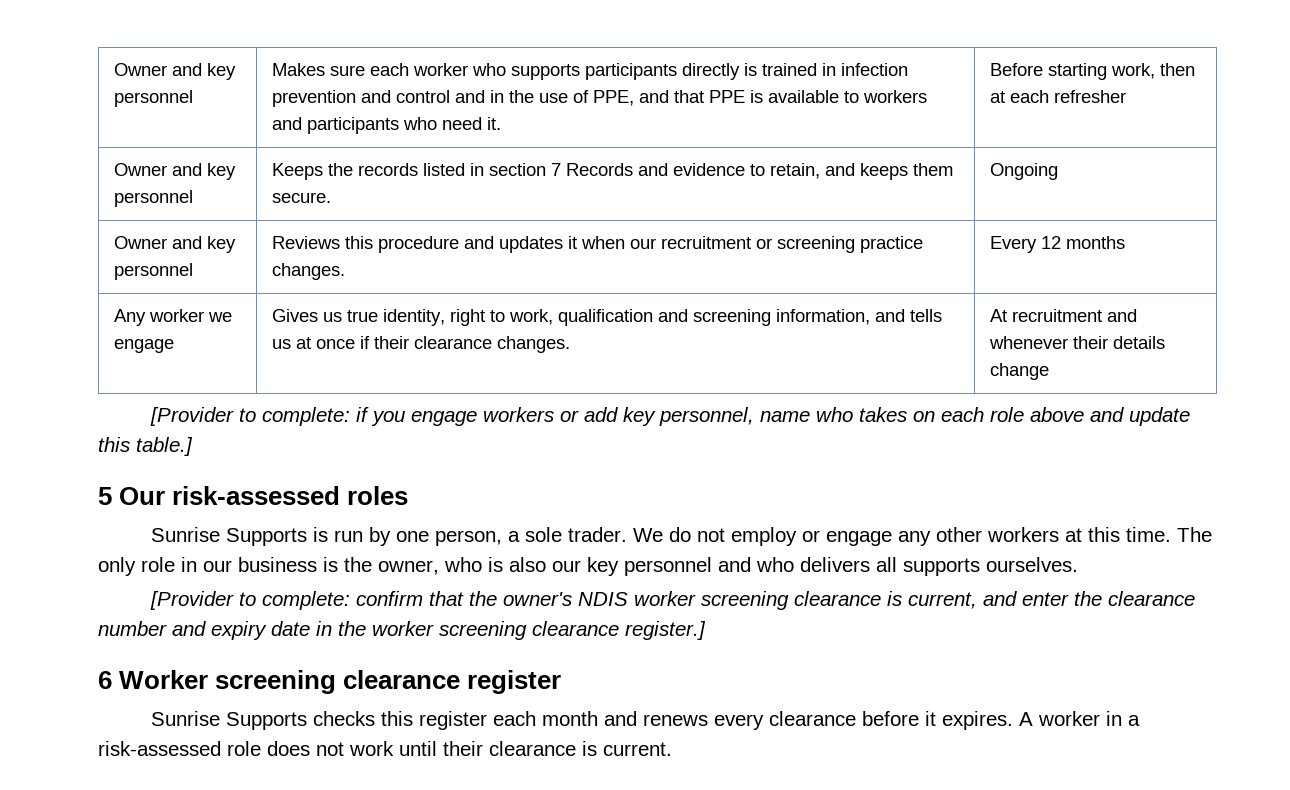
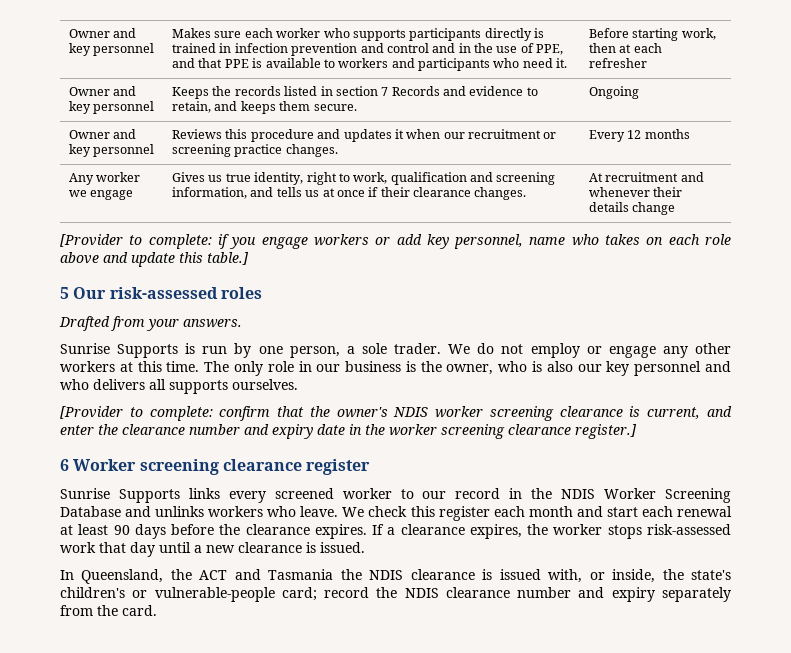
+ Drafted from your answers.
- Sunrise Supports checks this register each month and renews every clearance before it expires. A worker in a risk-assessed role does not work until their clearance is current.
+ Sunrise Supports links every screened worker to our record in the NDIS Worker Screening Database and unlinks workers who leave. We check this register each month and start each renewal at least 90 days before the clearance expires. If a clearance expires, the worker stops risk-assessed work that day until a new clearance is issued.
+ In Queensland, the ACT and Tasmania the NDIS clearance is issued with, or inside, the state's children's or vulnerable-people card; record the NDIS clearance number and expiry separately from the card.

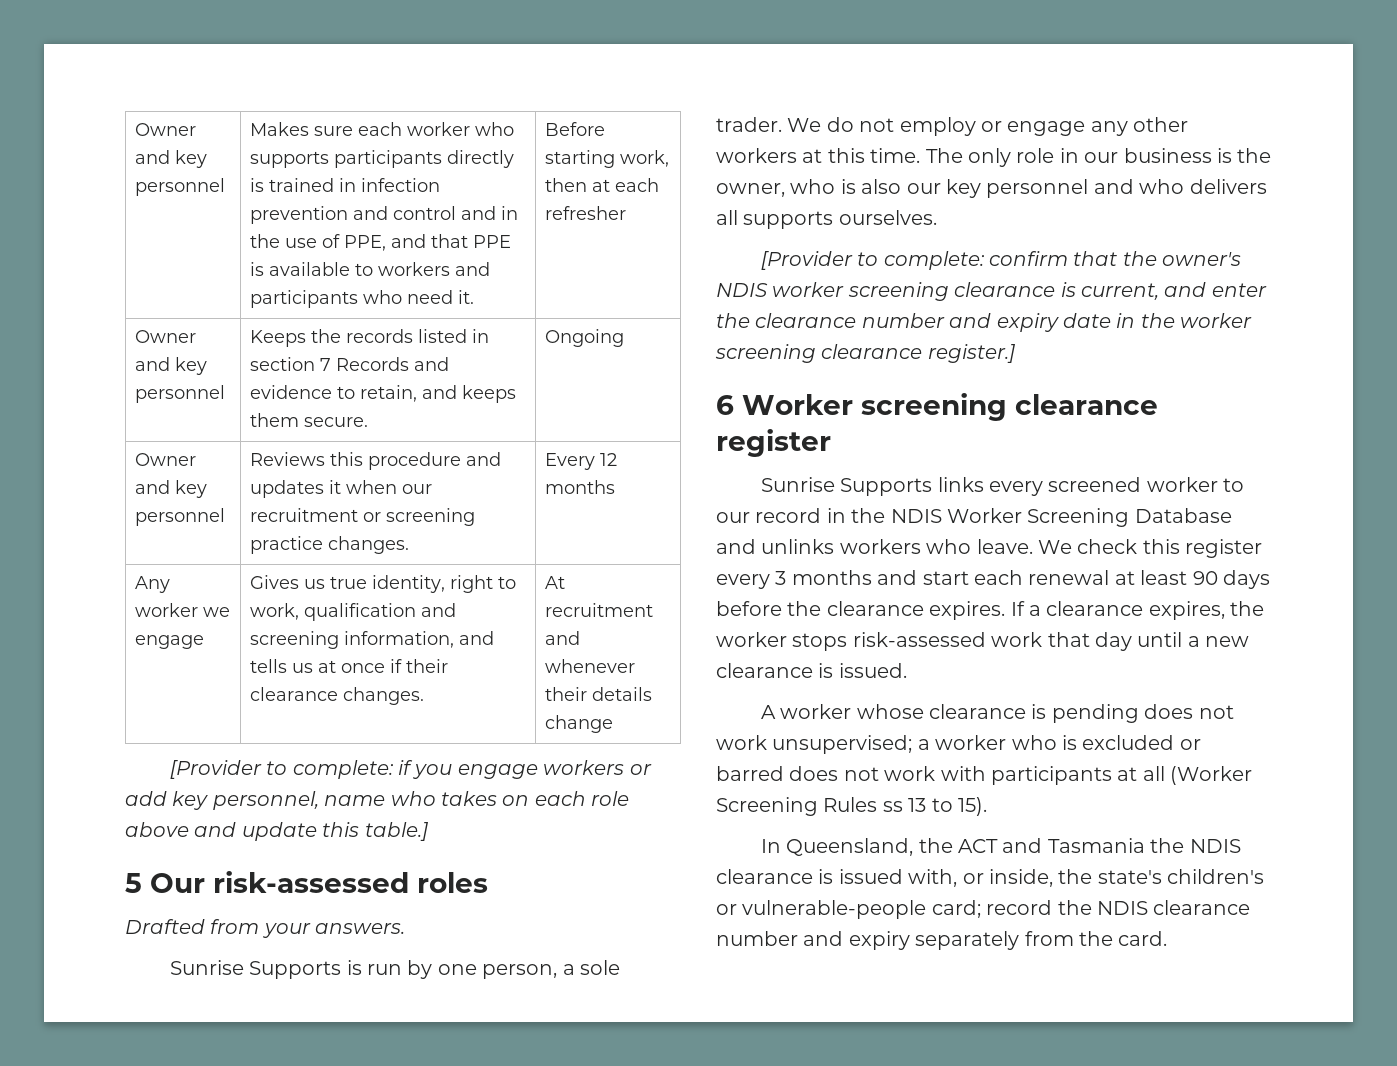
- We check this register each month and start each renewal at least 90 days before the clearance expires.
+ We check this register every 3 months and start each renewal at least 90 days before the clearance expires.
+ A worker whose clearance is pending does not work unsupervised; a worker who is excluded or barred does not work with participants at all (Worker Screening Rules ss 13 to 15).

